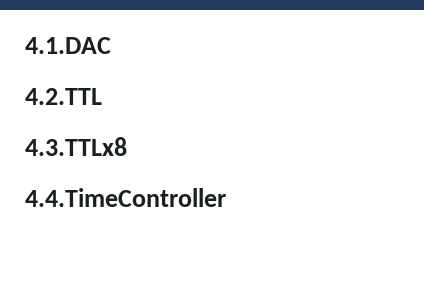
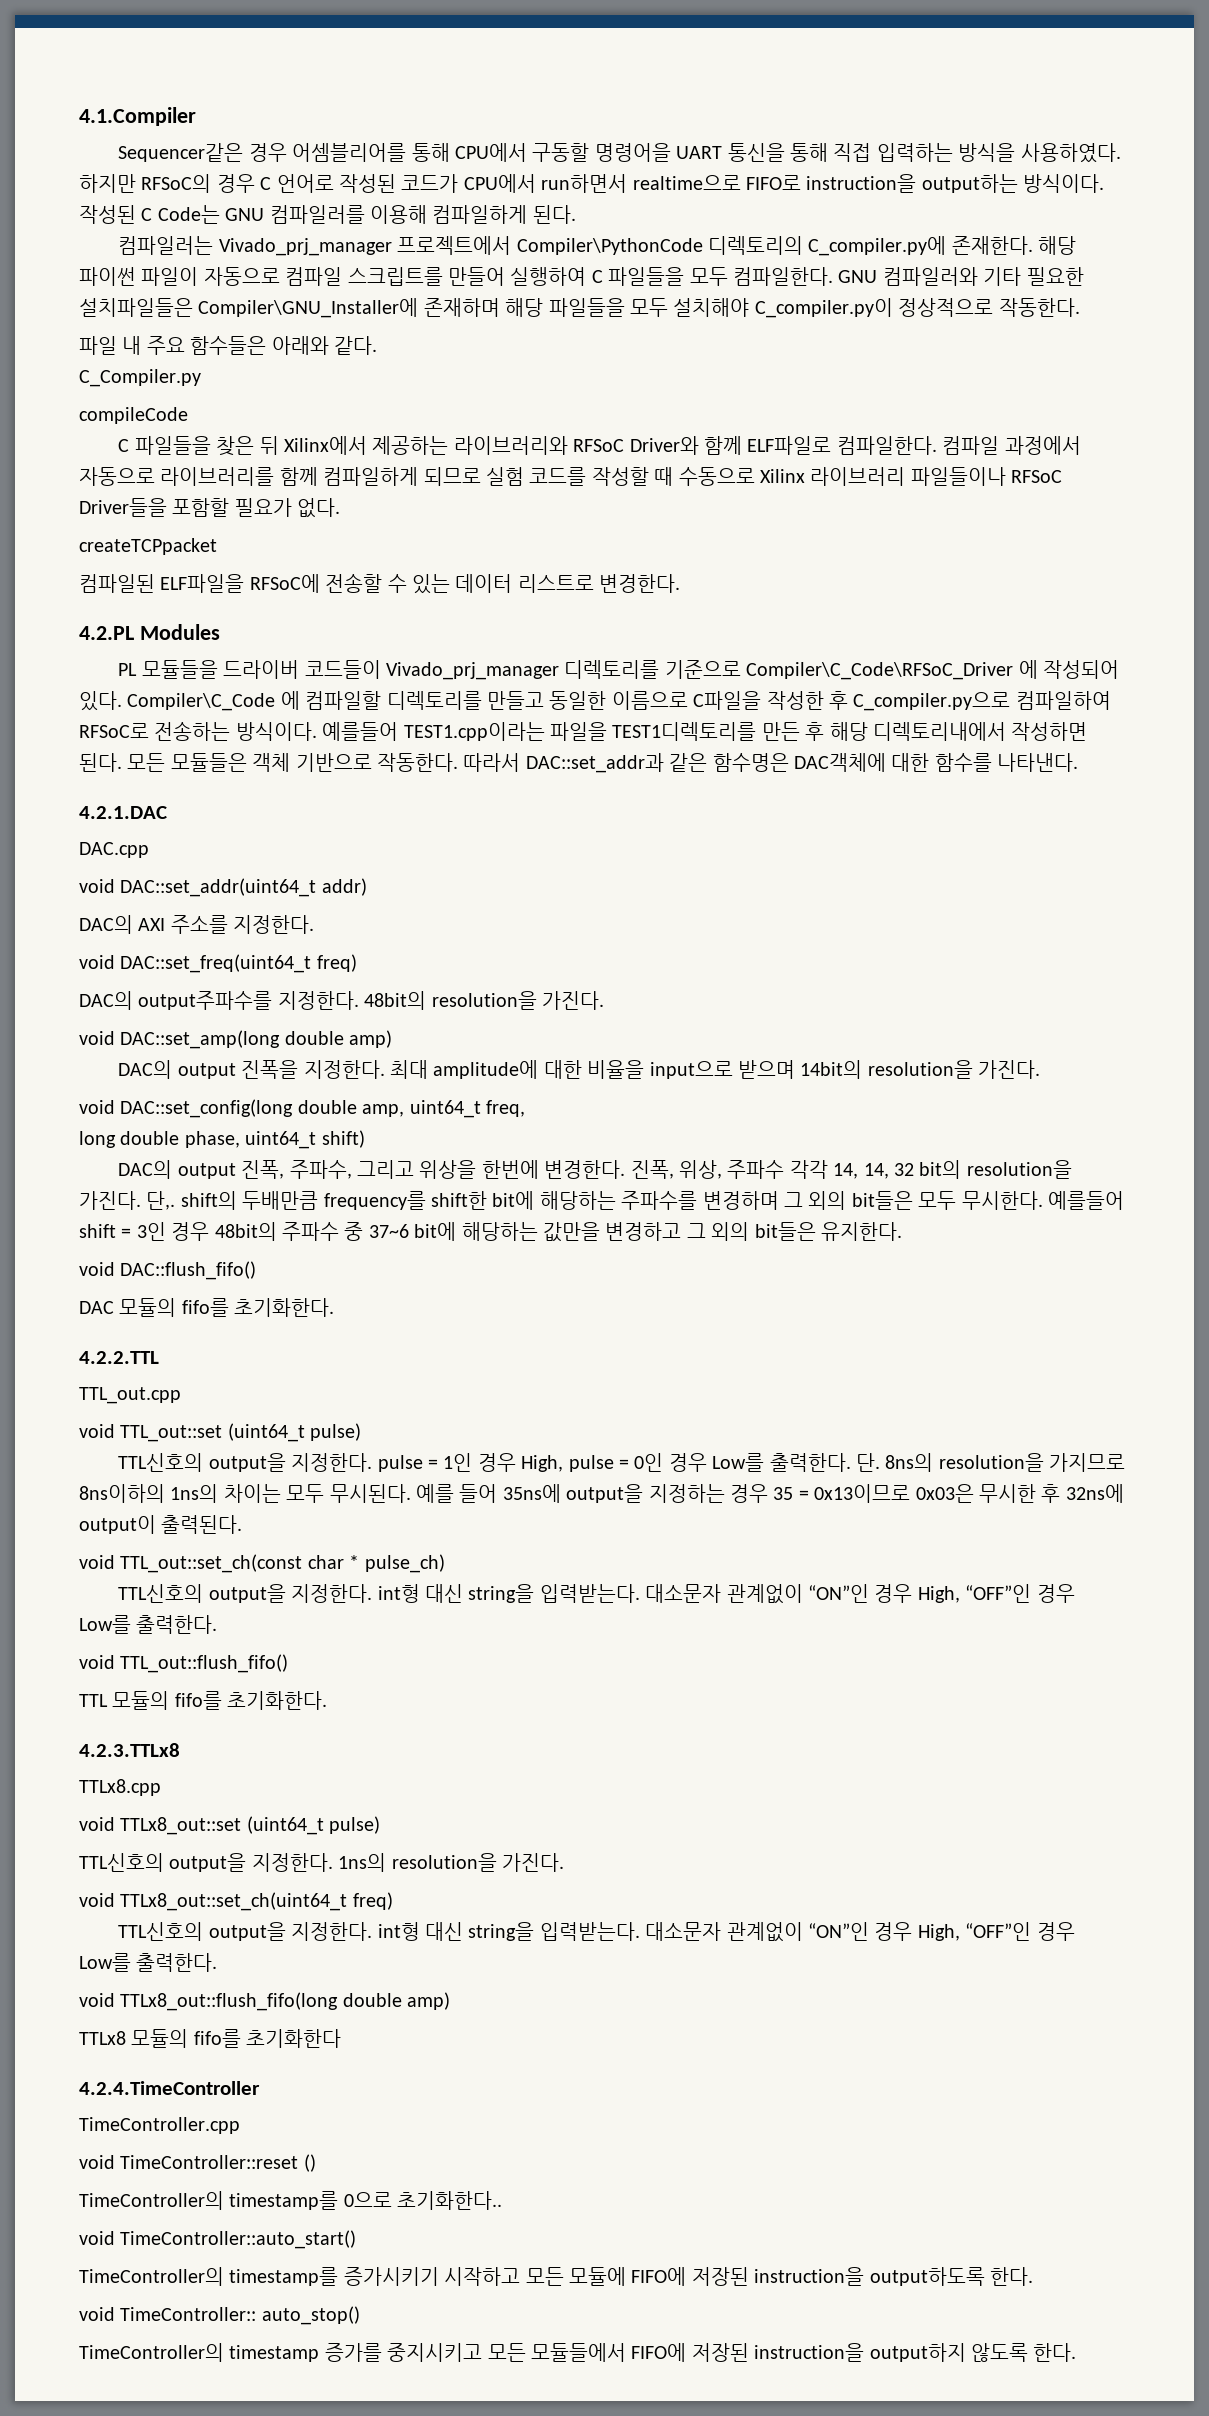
- 4.1.DAC
- 4.2.TTL
- 4.3.TTLx8
- 4.4.TimeController
+ 4.1.Compiler
+ Sequencer같은 경우 어셈블리어를 통해 CPU에서 구동할 명령어을 UART 통신을 통해 직접 입력하는 방식을 사용하였다. 하지만 RFSoC의 경우 C 언어로 작성된 코드가 CPU에서 run하면서 realtime으로 FIFO로 instruction을 output하는 방식이다. 작성된 C Code는 GNU 컴파일러를 이용해 컴파일하게 된다.
+ 컴파일러는 Vivado_prj_manager 프로젝트에서 Compiler\PythonCode 디렉토리의 C_compiler.py에 존재한다. 해당 파이썬 파일이 자동으로 컴파일 스크립트를 만들어 실행하여 C 파일들을 모두 컴파일한다. GNU 컴파일러와 기타 필요한 설치파일들은 Compiler\GNU_Installer에 존재하며 해당 파일들을 모두 설치해야 C_compiler.py이 정상적으로 작동한다.
+ 파일 내 주요 함수들은 아래와 같다.
+ C_Compiler.py
+ compileCode
+ C 파일들을 찾은 뒤 Xilinx에서 제공하는 라이브러리와 RFSoC Driver와 함께 ELF파일로 컴파일한다. 컴파일 과정에서 자동으로 라이브러리를 함께 컴파일하게 되므로 실험 코드를 작성할 때 수동으로 Xilinx 라이브러리 파일들이나 RFSoC Driver들을 포함할 필요가 없다.
+ createTCPpacket
+ 컴파일된 ELF파일을 RFSoC에 전송할 수 있는 데이터 리스트로 변경한다.
+ 4.2.PL Modules
+ PL 모듈들을 드라이버 코드들이 Vivado_prj_manager 디렉토리를 기준으로 Compiler\C_Code\RFSoC_Driver 에 작성되어 있다. Compiler\C_Code 에 컴파일할 디렉토리를 만들고 동일한 이름으로 C파일을 작성한 후 C_compiler.py으로 컴파일하여 RFSoC로 전송하는 방식이다. 예를들어 TEST1.cpp이라는 파일을 TEST1디렉토리를 만든 후 해당 디렉토리내에서 작성하면 된다. 모든 모듈들은 객체 기반으로 작동한다. 따라서 DAC::set_addr과 같은 함수명은 DAC객체에 대한 함수를 나타낸다.
+ 4.2.1.DAC
+ DAC.cpp
+ void DAC::set_addr(uint64_t addr)
+ DAC의 AXI 주소를 지정한다.
+ void DAC::set_freq(uint64_t freq)
+ DAC의 output주파수를 지정한다. 48bit의 resolution을 가진다.
+ void DAC::set_amp(long double amp)
+ DAC의 output 진폭을 지정한다. 최대 amplitude에 대한 비율을 input으로 받으며 14bit의 resolution을 가진다.
+ void DAC::set_config(long double amp, uint64_t freq,
+ long double phase, uint64_t shift)
+ DAC의 output 진폭, 주파수, 그리고 위상을 한번에 변경한다. 진폭, 위상, 주파수 각각 14, 14, 32 bit의 resolution을 가진다. 단,. shift의 두배만큼 frequency를 shift한 bit에 해당하는 주파수를 변경하며 그 외의 bit들은 모두 무시한다. 예를들어 shift = 3인 경우 48bit의 주파수 중 37~6 bit에 해당하는 값만을 변경하고 그 외의 bit들은 유지한다.
+ void DAC::flush_fifo()
+ DAC 모듈의 fifo를 초기화한다.
+ 4.2.2.TTL
+ TTL_out.cpp
+ void TTL_out::set (uint64_t pulse)
+ TTL신호의 output을 지정한다. pulse = 1인 경우 High, pulse = 0인 경우 Low를 출력한다. 단. 8ns의 resolution을 가지므로 8ns이하의 1ns의 차이는 모두 무시된다. 예를 들어 35ns에 output을 지정하는 경우 35 = 0x13이므로 0x03은 무시한 후 32ns에 output이 출력된다.
+ void TTL_out::set_ch(const char * pulse_ch)
+ TTL신호의 output을 지정한다. int형 대신 string을 입력받는다. 대소문자 관계없이 “ON”인 경우 High, “OFF”인 경우 Low를 출력한다.
+ void TTL_out::flush_fifo()
+ TTL 모듈의 fifo를 초기화한다.
+ 4.2.3.TTLx8
+ TTLx8.cpp
+ void TTLx8_out::set (uint64_t pulse)
+ TTL신호의 output을 지정한다. 1ns의 resolution을 가진다.
+ void TTLx8_out::set_ch(uint64_t freq)
+ TTL신호의 output을 지정한다. int형 대신 string을 입력받는다. 대소문자 관계없이 “ON”인 경우 High, “OFF”인 경우 Low를 출력한다.
+ void TTLx8_out::flush_fifo(long double amp)
+ TTLx8 모듈의 fifo를 초기화한다
+ 4.2.4.TimeController
+ TimeController.cpp
+ void TimeController::reset ()
+ TimeController의 timestamp를 0으로 초기화한다..
+ void TimeController::auto_start()
+ TimeController의 timestamp를 증가시키기 시작하고 모든 모듈에 FIFO에 저장된 instruction을 output하도록 한다.
+ void TimeController:: auto_stop()
+ TimeController의 timestamp 증가를 중지시키고 모든 모듈들에서 FIFO에 저장된 instruction을 output하지 않도록 한다.

